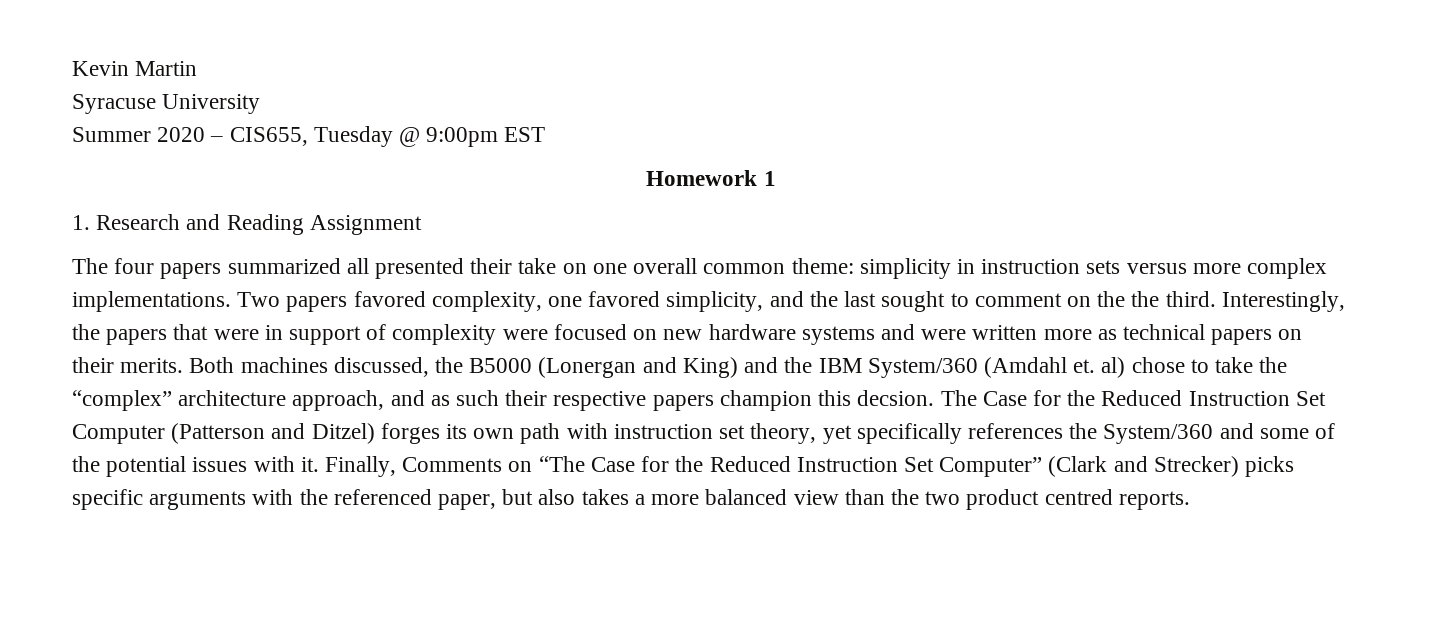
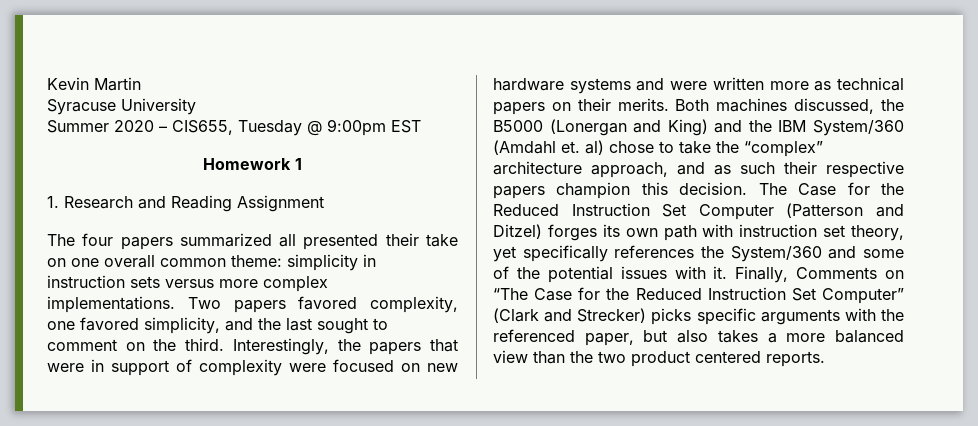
- Two papers favored complexity, one favored simplicity, and the last sought to comment on the the third.
+ Two papers favored complexity, one favored simplicity, and the last sought to comment on the third.
- Both machines discussed, the B5000 (Lonergan and King) and the IBM System/360 (Amdahl et. al) chose to take the “complex” architecture approach, and as such their respective papers champion this decsion.
+ Both machines discussed, the B5000 (Lonergan and King) and the IBM System/360 (Amdahl et. al) chose to take the “complex” architecture approach, and as such their respective papers champion this decision.
- Finally, Comments on “The Case for the Reduced Instruction Set Computer” (Clark and Strecker) picks specific arguments with the referenced paper, but also takes a more balanced view than the two product centred reports.
+ Finally, Comments on “The Case for the Reduced Instruction Set Computer” (Clark and Strecker) picks specific arguments with the referenced paper, but also takes a more balanced view than the two product centered reports.

